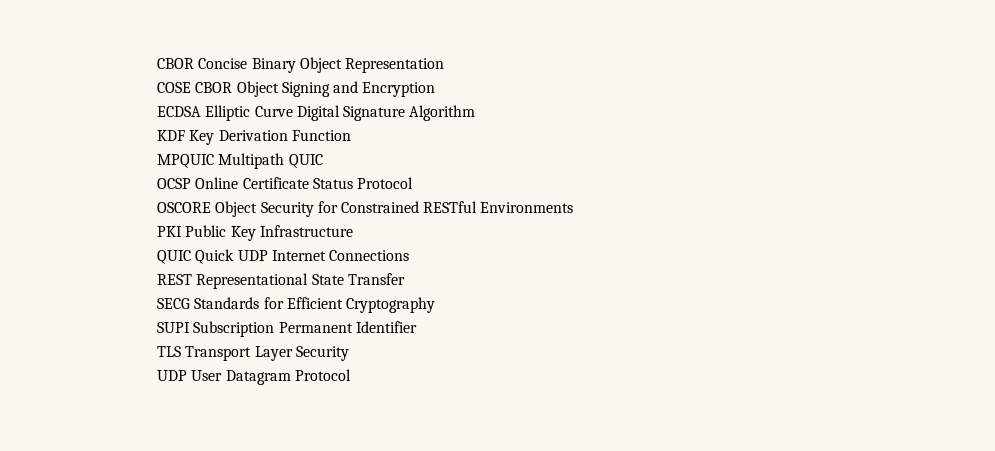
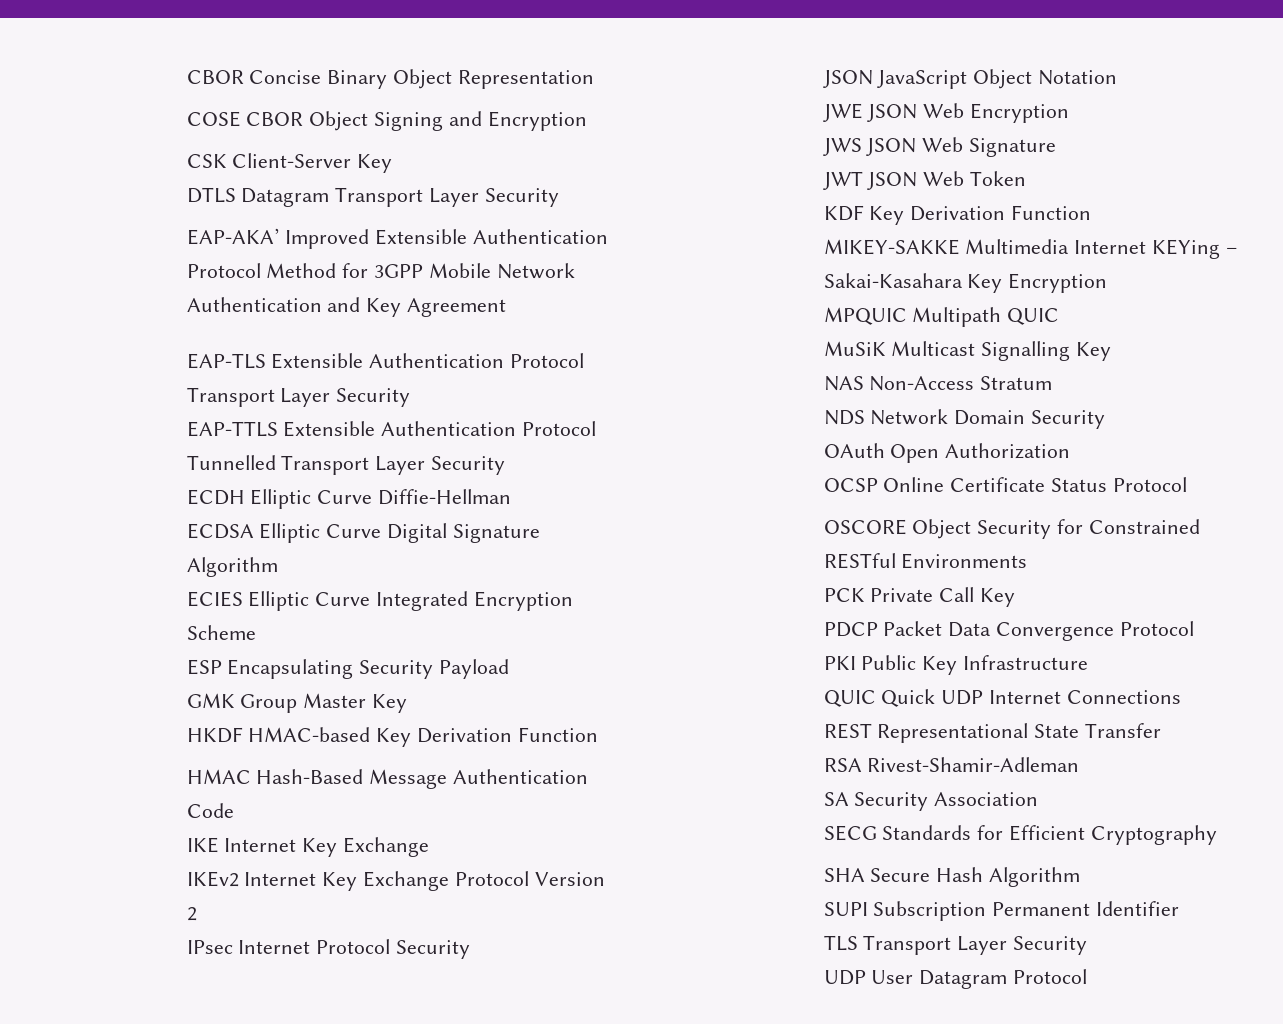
+ CSK Client-Server Key
+ DTLS Datagram Transport Layer Security
+ EAP-AKA’ Improved Extensible Authentication Protocol Method for 3GPP Mobile Network Authentication and Key Agreement
+ EAP-TLS Extensible Authentication Protocol Transport Layer Security
+ EAP-TTLS Extensible Authentication Protocol Tunnelled Transport Layer Security
+ ECDH Elliptic Curve Diffie-Hellman
+ ECIES Elliptic Curve Integrated Encryption Scheme
+ ESP Encapsulating Security Payload
+ GMK Group Master Key
+ HKDF HMAC-based Key Derivation Function
+ HMAC Hash-Based Message Authentication Code
+ IKE Internet Key Exchange
+ IKEv2 Internet Key Exchange Protocol Version 2
+ IPsec Internet Protocol Security
+ JSON JavaScript Object Notation
+ JWE JSON Web Encryption
+ JWS JSON Web Signature
+ JWT JSON Web Token
  KDF Key Derivation Function
+ MIKEY-SAKKE Multimedia Internet KEYing – Sakai-Kasahara Key Encryption
  MPQUIC Multipath QUIC
+ MuSiK Multicast Signalling Key
+ NAS Non-Access Stratum
+ NDS Network Domain Security
+ OAuth Open Authorization
+ PCK Private Call Key
+ PDCP Packet Data Convergence Protocol
+ RSA Rivest-Shamir-Adleman
+ SA Security Association
+ SHA Secure Hash Algorithm

